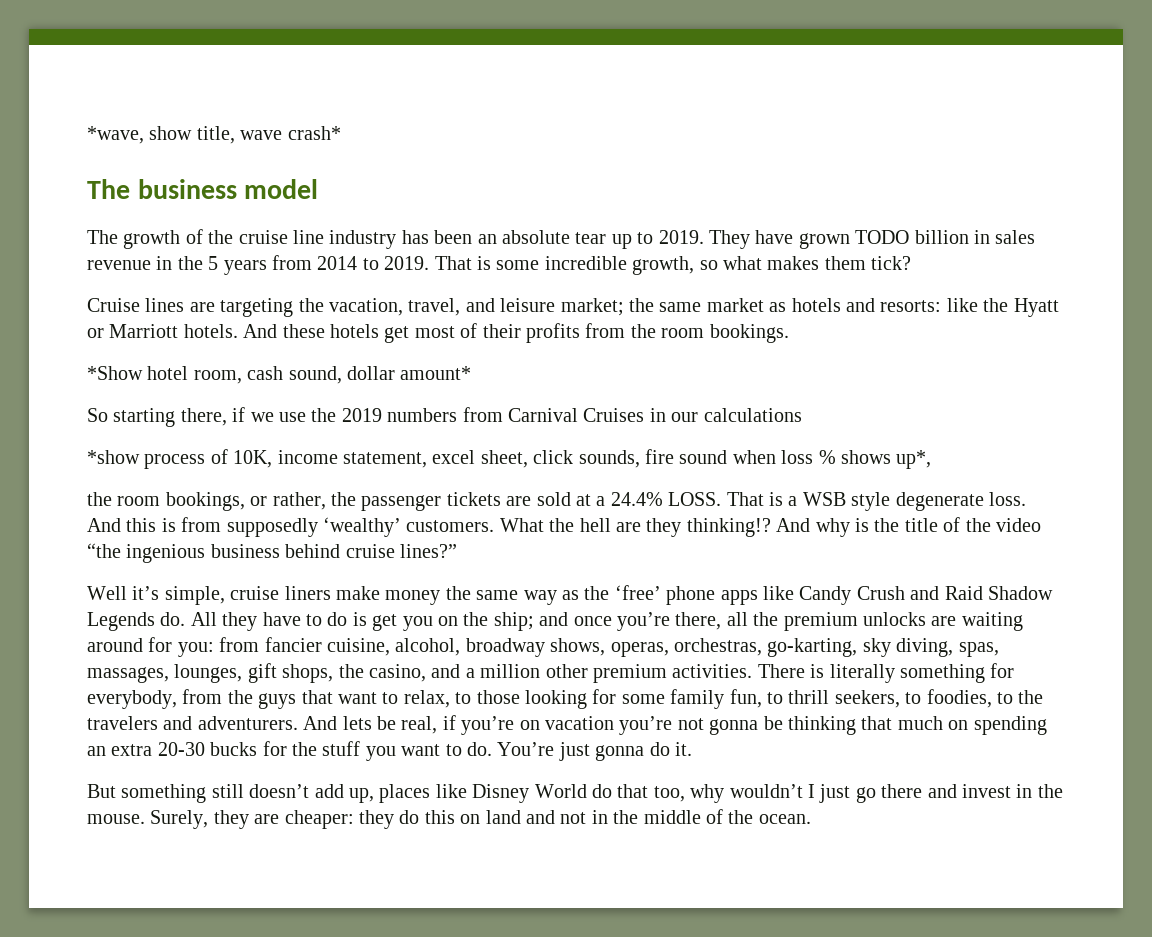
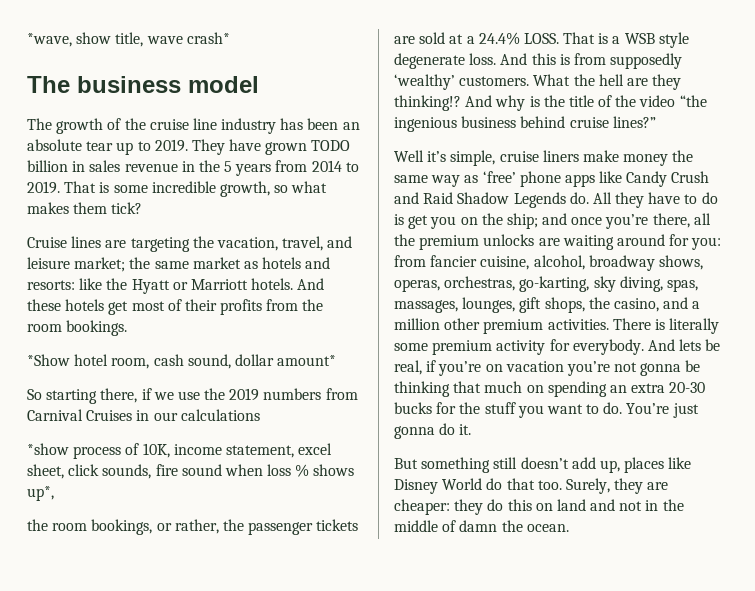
- Well it’s simple, cruise liners make money the same way as the ‘free’ phone apps like Candy Crush and Raid Shadow Legends do.
+ Well it’s simple, cruise liners make money the same way as ‘free’ phone apps like Candy Crush and Raid Shadow Legends do.
- There is literally something for everybody, from the guys that want to relax, to those looking for some family fun, to thrill seekers, to foodies, to the travelers and adventurers.
+ There is literally some premium activity for everybody.
- But something still doesn’t add up, places like Disney World do that too, why wouldn’t I just go there and invest in the mouse.
+ But something still doesn’t add up, places like Disney World do that too.
- Surely, they are cheaper: they do this on land and not in the middle of the ocean.
+ Surely, they are cheaper: they do this on land and not in the middle of damn the ocean.

